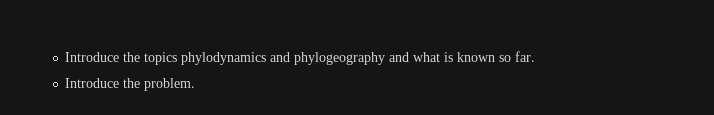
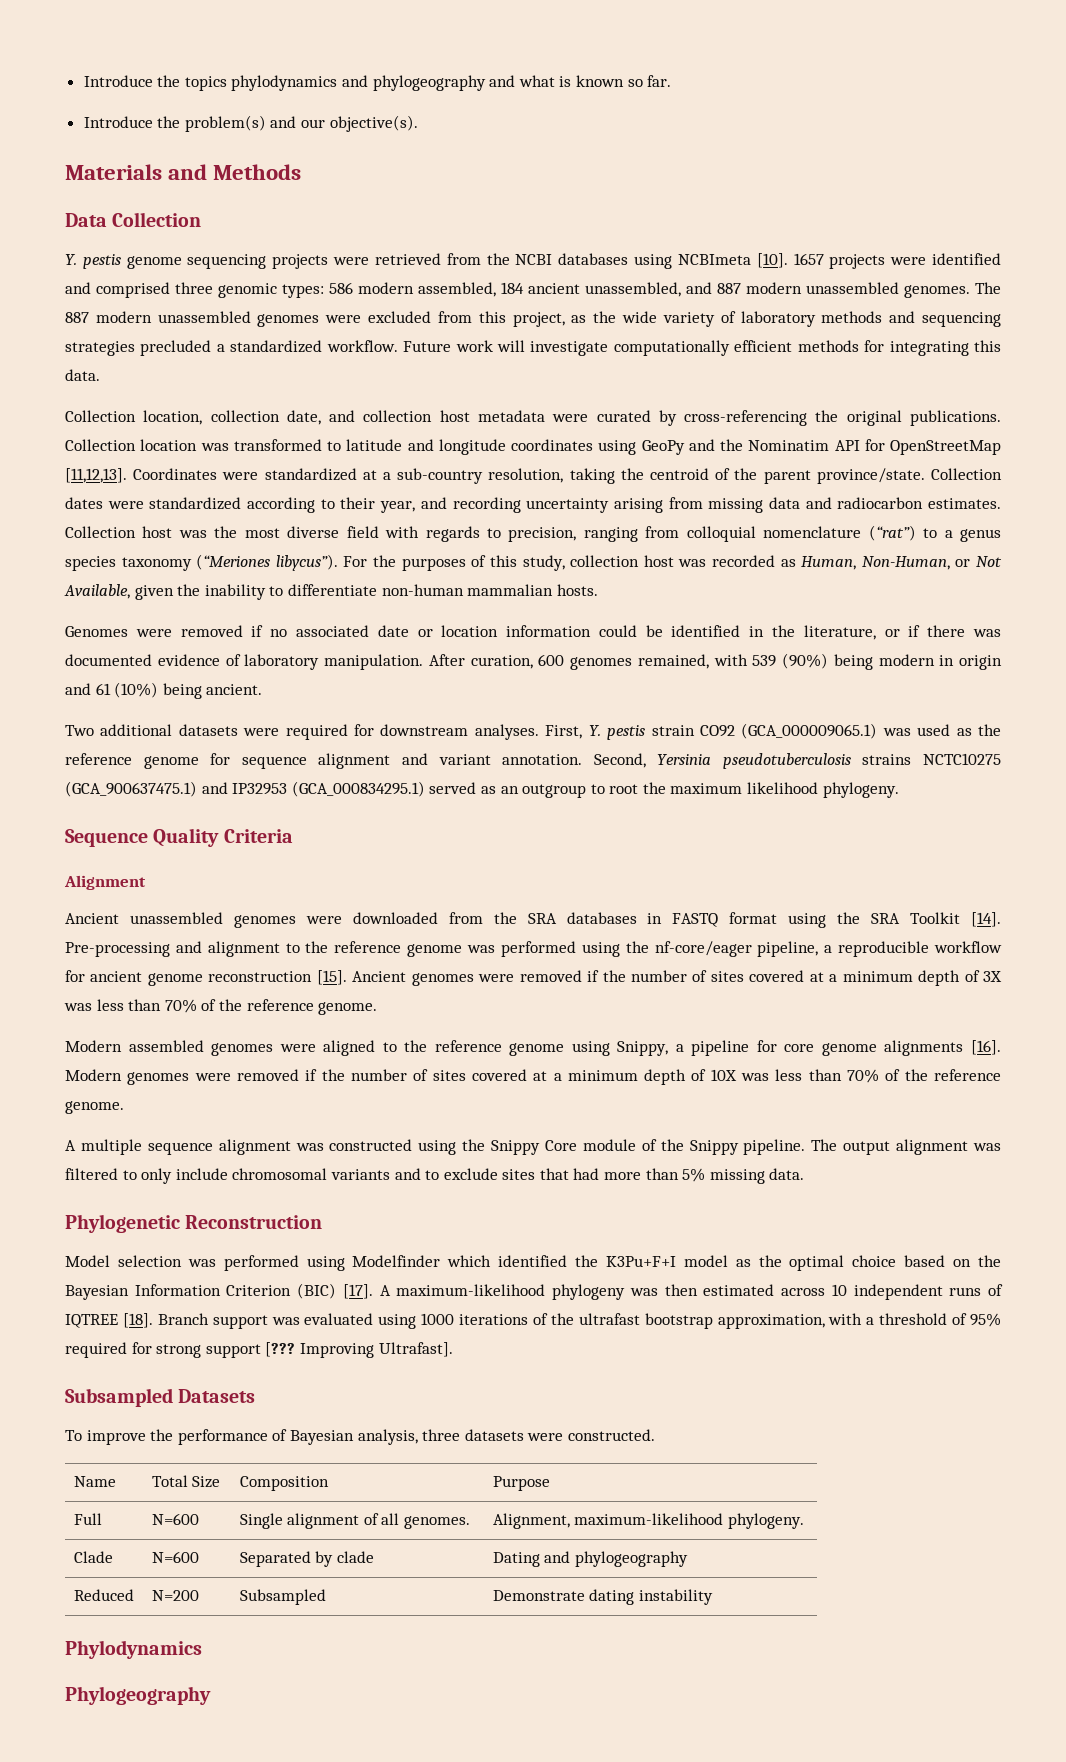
- Introduce the problem.
+ Introduce the problem(s) and our objective(s).
+ Materials and Methods
+ Data Collection
+ Y. pestis genome sequencing projects were retrieved from the NCBI databases using NCBImeta [10]. 1657 projects were identified and comprised three genomic types: 586 modern assembled, 184 ancient unassembled, and 887 modern unassembled genomes. The 887 modern unassembled genomes were excluded from this project, as the wide variety of laboratory methods and sequencing strategies precluded a standardized workflow. Future work will investigate computationally efficient methods for integrating this data.
+ Collection location, collection date, and collection host metadata were curated by cross-referencing the original publications. Collection location was transformed to latitude and longitude coordinates using GeoPy and the Nominatim API for OpenStreetMap [11,12,13]. Coordinates were standardized at a sub-country resolution, taking the centroid of the parent province/state. Collection dates were standardized according to their year, and recording uncertainty arising from missing data and radiocarbon estimates. Collection host was the most diverse field with regards to precision, ranging from colloquial nomenclature (“rat”) to a genus species taxonomy (“Meriones libycus”). For the purposes of this study, collection host was recorded as Human, Non-Human, or Not Available, given the inability to differentiate non-human mammalian hosts.
+ Genomes were removed if no associated date or location information could be identified in the literature, or if there was documented evidence of laboratory manipulation. After curation, 600 genomes remained, with 539 (90%) being modern in origin and 61 (10%) being ancient.
+ Two additional datasets were required for downstream analyses. First, Y. pestis strain CO92 (GCA_000009065.1) was used as the reference genome for sequence alignment and variant annotation. Second, Yersinia pseudotuberculosis strains NCTC10275 (GCA_900637475.1) and IP32953 (GCA_000834295.1) served as an outgroup to root the maximum likelihood phylogeny.
+ Sequence Quality Criteria
+ Alignment
+ Ancient unassembled genomes were downloaded from the SRA databases in FASTQ format using the SRA Toolkit [14]. Pre-processing and alignment to the reference genome was performed using the nf-core/eager pipeline, a reproducible workflow for ancient genome reconstruction [15]. Ancient genomes were removed if the number of sites covered at a minimum depth of 3X was less than 70% of the reference genome.
+ Modern assembled genomes were aligned to the reference genome using Snippy, a pipeline for core genome alignments [16]. Modern genomes were removed if the number of sites covered at a minimum depth of 10X was less than 70% of the reference genome.
+ A multiple sequence alignment was constructed using the Snippy Core module of the Snippy pipeline. The output alignment was filtered to only include chromosomal variants and to exclude sites that had more than 5% missing data.
+ Phylogenetic Reconstruction
+ Model selection was performed using Modelfinder which identified the K3Pu+F+I model as the optimal choice based on the Bayesian Information Criterion (BIC) [17]. A maximum-likelihood phylogeny was then estimated across 10 independent runs of IQTREE [18]. Branch support was evaluated using 1000 iterations of the ultrafast bootstrap approximation, with a threshold of 95% required for strong support [??? Improving Ultrafast].
+ Subsampled Datasets
+ To improve the performance of Bayesian analysis, three datasets were constructed.
+ Name | Total Size | Composition | Purpose
+ Full | N=600 | Single alignment of all genomes. | Alignment, maximum-likelihood phylogeny.
+ Clade | N=600 | Separated by clade | Dating and phylogeography
+ Reduced | N=200 | Subsampled | Demonstrate dating instability
+ Phylodynamics
+ Phylogeography

